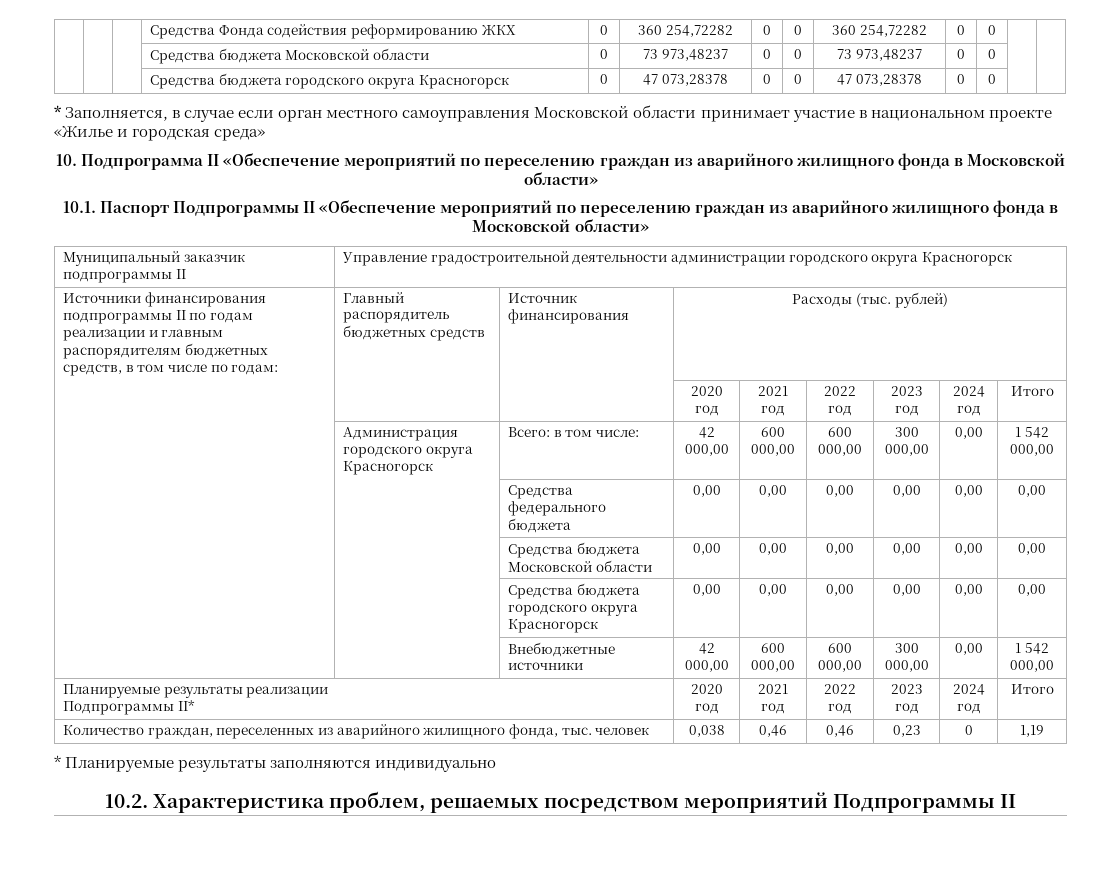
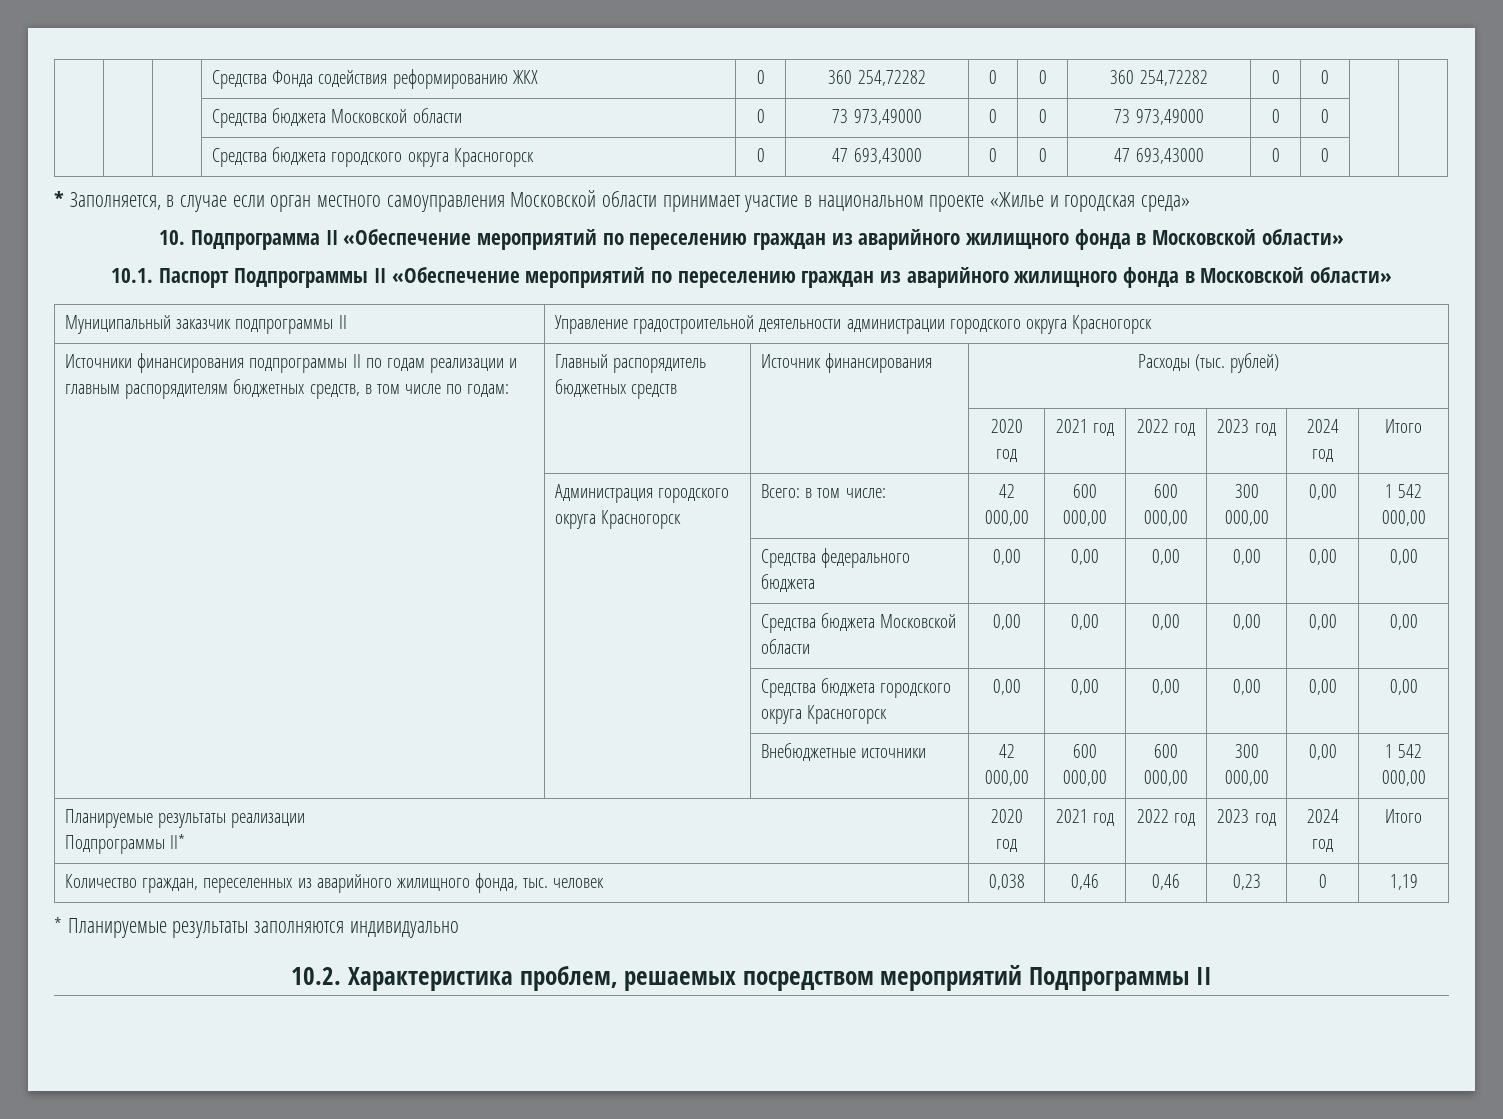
- | | | Средства бюджета Московской области | 0 | 73 973,48237 | 0 | 0 | 73 973,48237 | 0 | 0 | |
+ | | | Средства бюджета Московской области | 0 | 73 973,49000 | 0 | 0 | 73 973,49000 | 0 | 0 | |
- | | | Средства бюджета городского округа Красногорск | 0 | 47 073,28378 | 0 | 0 | 47 073,28378 | 0 | 0 | |
+ | | | Средства бюджета городского округа Красногорск | 0 | 47 693,43000 | 0 | 0 | 47 693,43000 | 0 | 0 | |

